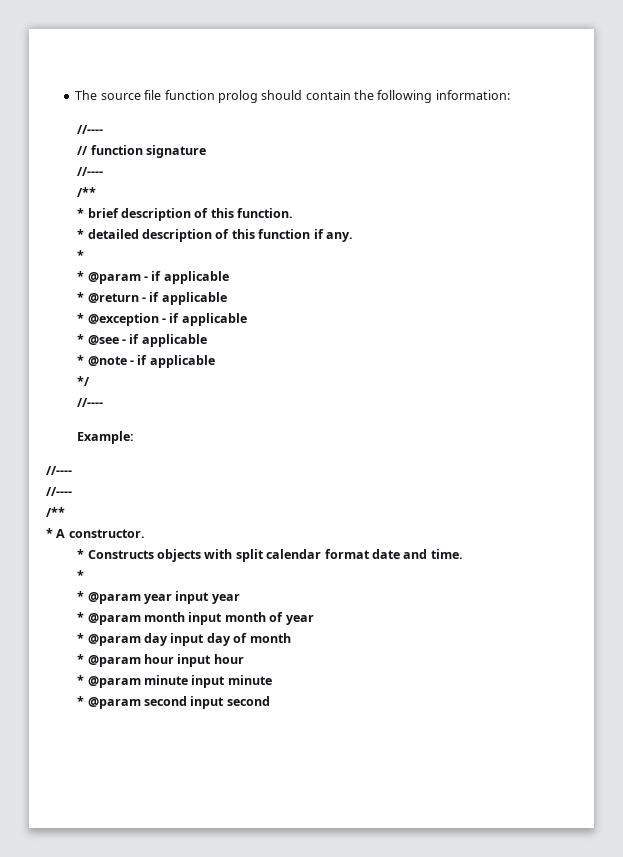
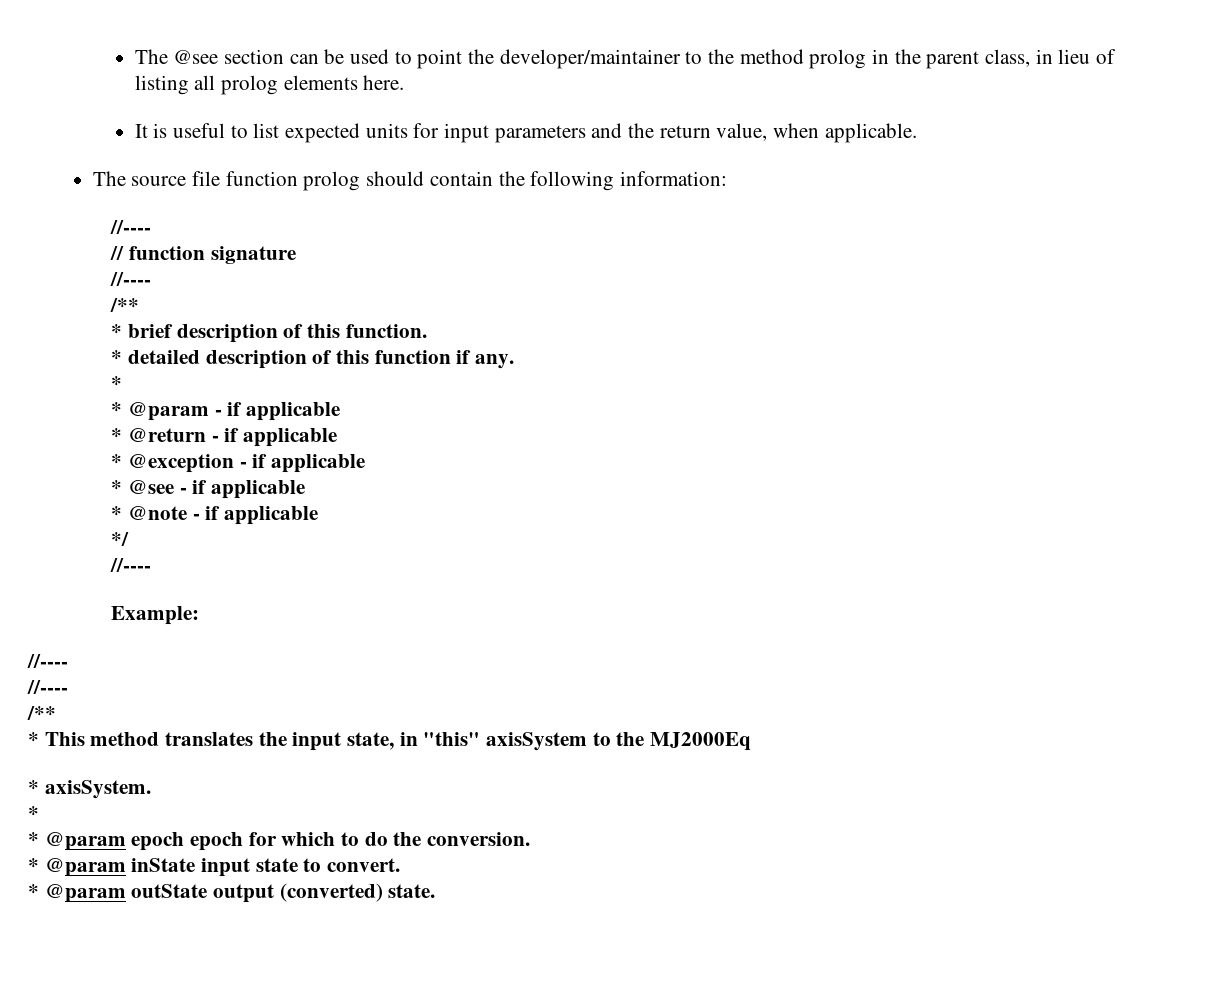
+ The @see section can be used to point the developer/maintainer to the method prolog in the parent class, in lieu of listing all prolog elements here.
+ It is useful to list expected units for input parameters and the return value, when applicable.
- * A constructor.
- * Constructs objects with split calendar format date and time.
+ * This method translates the input state, in "this" axisSystem to the MJ2000Eq
+ * axisSystem.
  *
- * @param year input year
- * @param month input month of year
- * @param day input day of month
- * @param hour input hour
- * @param minute input minute
- * @param second input second
+ * @param epoch epoch for which to do the conversion.
+ * @param inState input state to convert.
+ * @param outState output (converted) state.

